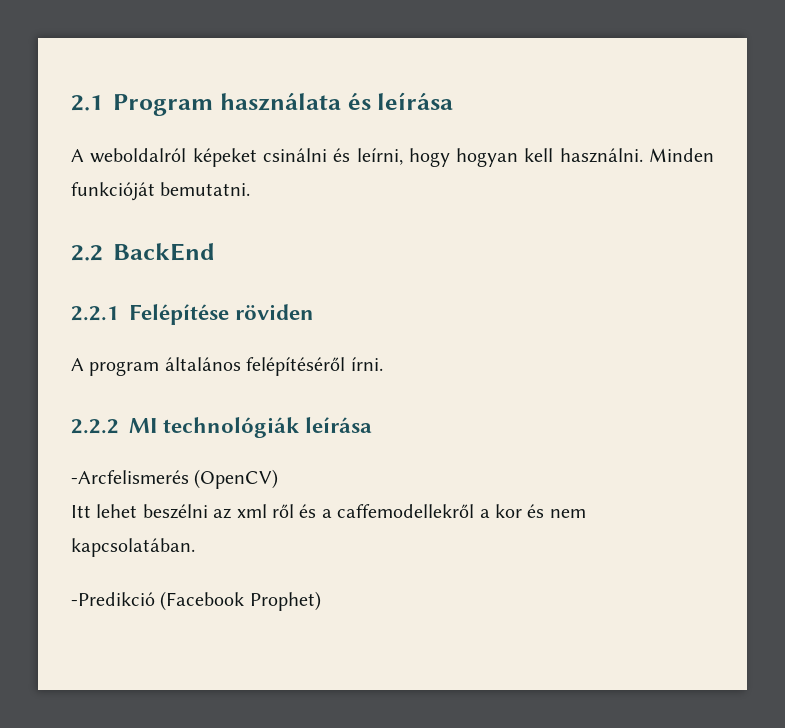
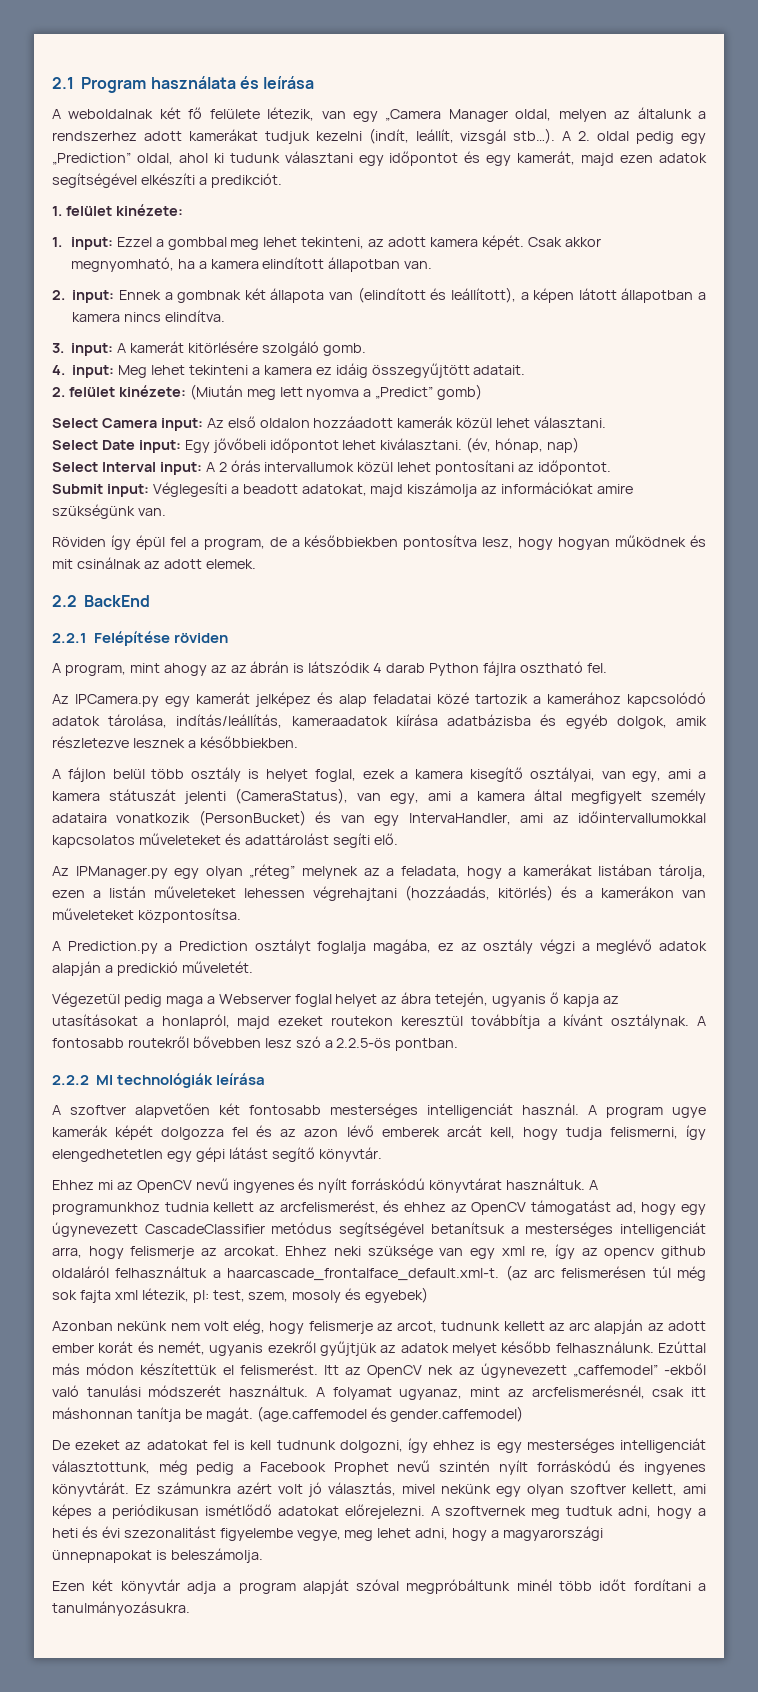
- A weboldalról képeket csinálni és leírni, hogy hogyan kell használni. Minden funkcióját bemutatni.
+ A weboldalnak két fő felülete létezik, van egy „Camera Manager oldal, melyen az általunk a rendszerhez adott kamerákat tudjuk kezelni (indít, leállít, vizsgál stb…). A 2. oldal pedig egy „Prediction” oldal, ahol ki tudunk választani egy időpontot és egy kamerát, majd ezen adatok segítségével elkészíti a predikciót.
+ 1. felület kinézete:
+ 1. input: Ezzel a gombbal meg lehet tekinteni, az adott kamera képét. Csak akkor megnyomható, ha a kamera elindított állapotban van.
+ 2. input: Ennek a gombnak két állapota van (elindított és leállított), a képen látott állapotban a kamera nincs elindítva.
+ 3. input: A kamerát kitörlésére szolgáló gomb.
+ 4. input: Meg lehet tekinteni a kamera ez idáig összegyűjtött adatait.
+ 2. felület kinézete: (Miután meg lett nyomva a „Predict” gomb)
+ Select Camera input: Az első oldalon hozzáadott kamerák közül lehet választani.
+ Select Date input: Egy jővőbeli időpontot lehet kiválasztani. (év, hónap, nap)
+ Select Interval input: A 2 órás intervallumok közül lehet pontosítani az időpontot.
+ Submit input: Véglegesíti a beadott adatokat, majd kiszámolja az információkat amire szükségünk van.
+ Röviden így épül fel a program, de a későbbiekben pontosítva lesz, hogy hogyan működnek és mit csinálnak az adott elemek.
- A program általános felépítéséről írni.
+ A program, mint ahogy az az ábrán is látszódik 4 darab Python fájlra osztható fel.
+ Az IPCamera.py egy kamerát jelképez és alap feladatai közé tartozik a kamerához kapcsolódó adatok tárolása, indítás/leállítás, kameraadatok kiírása adatbázisba és egyéb dolgok, amik részletezve lesznek a későbbiekben.
+ A fájlon belül több osztály is helyet foglal, ezek a kamera kisegítő osztályai, van egy, ami a kamera státuszát jelenti (CameraStatus), van egy, ami a kamera által megfigyelt személy adataira vonatkozik (PersonBucket) és van egy IntervaHandler, ami az időintervallumokkal kapcsolatos műveleteket és adattárolást segíti elő.
+ Az IPManager.py egy olyan „réteg” melynek az a feladata, hogy a kamerákat listában tárolja, ezen a listán műveleteket lehessen végrehajtani (hozzáadás, kitörlés) és a kamerákon van műveleteket központosítsa.
+ A Prediction.py a Prediction osztályt foglalja magába, ez az osztály végzi a meglévő adatok alapján a predickió műveletét.
+ Végezetül pedig maga a Webserver foglal helyet az ábra tetején, ugyanis ő kapja az utasításokat a honlapról, majd ezeket routekon keresztül továbbítja a kívánt osztálynak. A fontosabb routekről bővebben lesz szó a 2.2.5-ös pontban.
  2.2.2 MI technológiák leírása
- -Arcfelismerés (OpenCV)
- Itt lehet beszélni az xml ről és a caffemodellekről a kor és nem kapcsolatában.
- -Predikció (Facebook Prophet)
+ A szoftver alapvetően két fontosabb mesterséges intelligenciát használ. A program ugye kamerák képét dolgozza fel és az azon lévő emberek arcát kell, hogy tudja felismerni, így elengedhetetlen egy gépi látást segítő könyvtár.
+ Ehhez mi az OpenCV nevű ingyenes és nyílt forráskódú könyvtárat használtuk. A programunkhoz tudnia kellett az arcfelismerést, és ehhez az OpenCV támogatást ad, hogy egy úgynevezett CascadeClassifier metódus segítségével betanítsuk a mesterséges intelligenciát arra, hogy felismerje az arcokat. Ehhez neki szüksége van egy xml re, így az opencv github oldaláról felhasználtuk a haarcascade_frontalface_default.xml-t. (az arc felismerésen túl még sok fajta xml létezik, pl: test, szem, mosoly és egyebek)
+ Azonban nekünk nem volt elég, hogy felismerje az arcot, tudnunk kellett az arc alapján az adott ember korát és nemét, ugyanis ezekről gyűjtjük az adatok melyet később felhasználunk. Ezúttal más módon készítettük el felismerést. Itt az OpenCV nek az úgynevezett „caffemodel” -ekből való tanulási módszerét használtuk. A folyamat ugyanaz, mint az arcfelismerésnél, csak itt máshonnan tanítja be magát. (age.caffemodel és gender.caffemodel)
+ De ezeket az adatokat fel is kell tudnunk dolgozni, így ehhez is egy mesterséges intelligenciát választottunk, még pedig a Facebook Prophet nevű szintén nyílt forráskódú és ingyenes könyvtárát. Ez számunkra azért volt jó választás, mivel nekünk egy olyan szoftver kellett, ami képes a periódikusan ismétlődő adatokat előrejelezni. A szoftvernek meg tudtuk adni, hogy a heti és évi szezonalitást figyelembe vegye, meg lehet adni, hogy a magyarországi ünnepnapokat is beleszámolja.
+ Ezen két könyvtár adja a program alapját szóval megpróbáltunk minél több időt fordítani a tanulmányozásukra.

